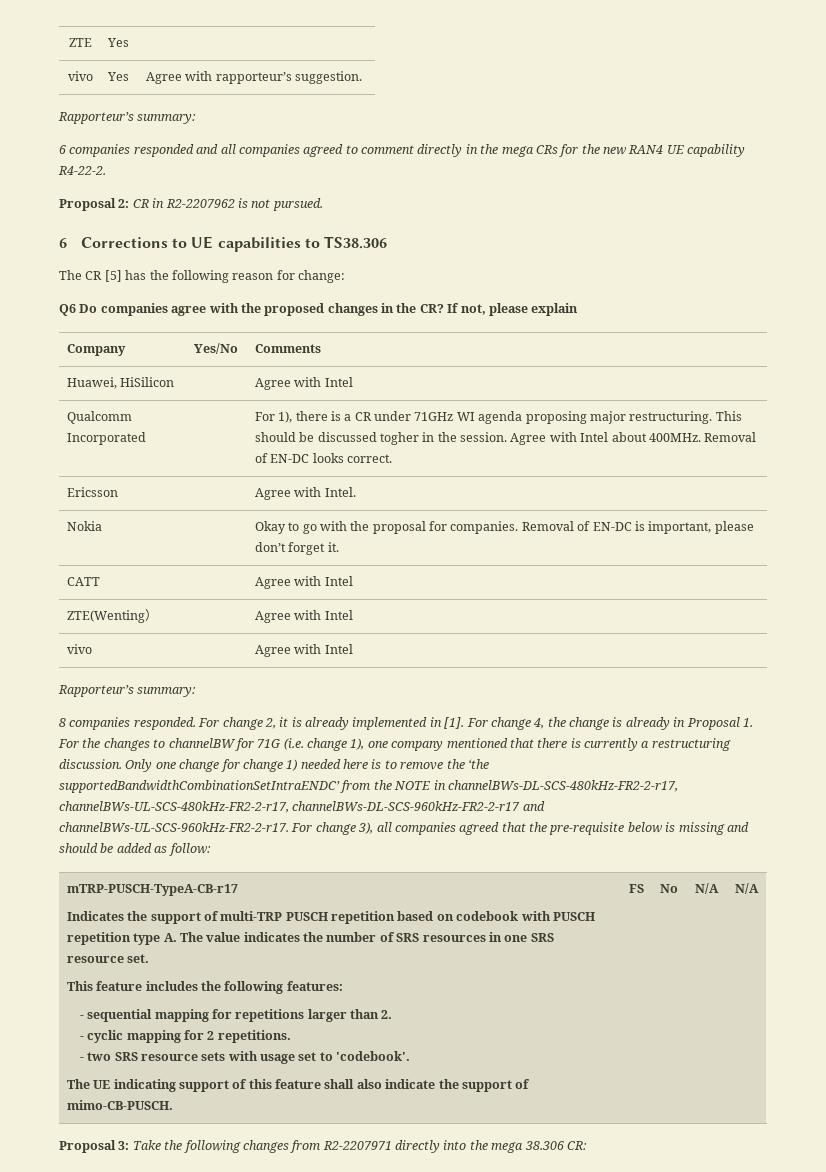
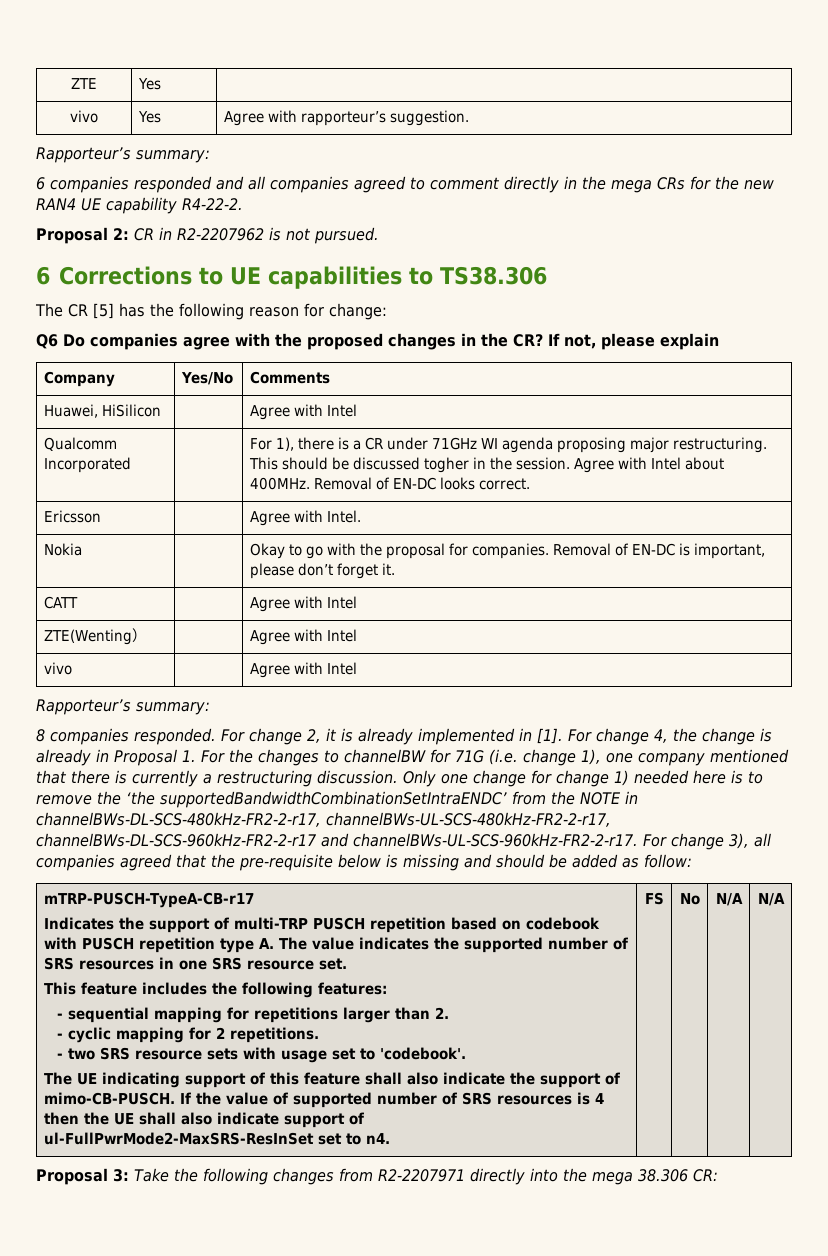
- Indicates the support of multi-TRP PUSCH repetition based on codebook with PUSCH repetition type A. The value indicates the number of SRS resources in one SRS resource set.
+ Indicates the support of multi-TRP PUSCH repetition based on codebook with PUSCH repetition type A. The value indicates the supported number of SRS resources in one SRS resource set.
+ If the value of supported number of SRS resources is 4 then the UE shall also indicate support of ul-FullPwrMode2-MaxSRS-ResInSet set to n4.

